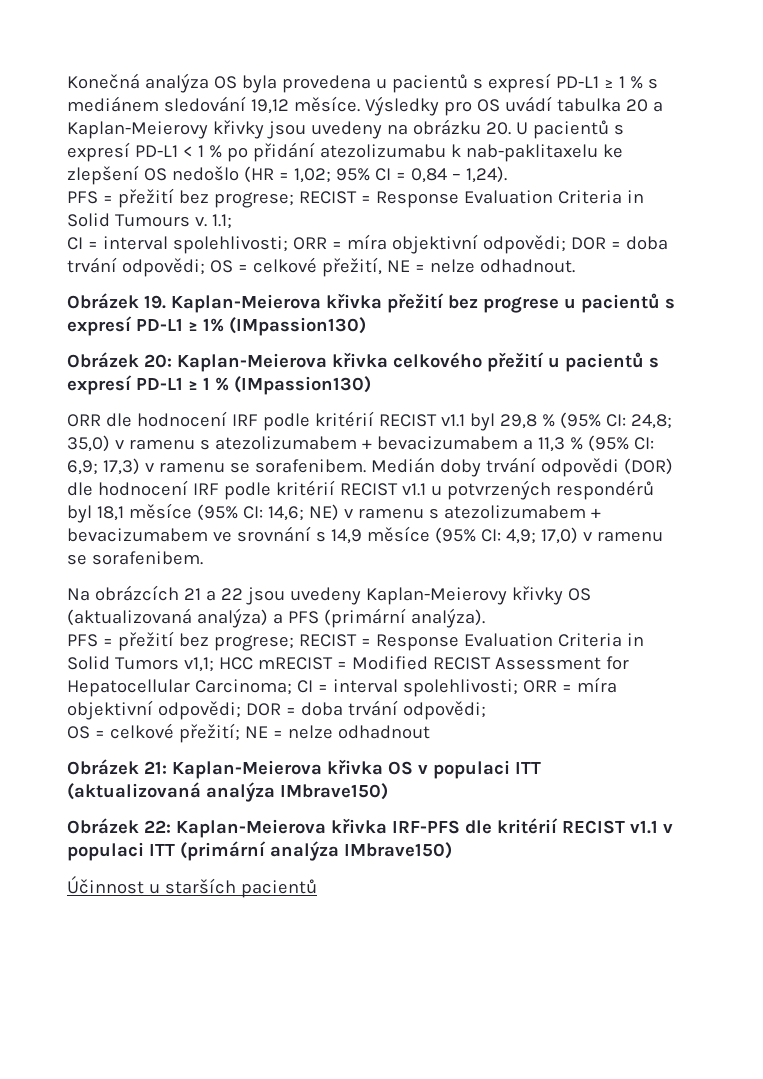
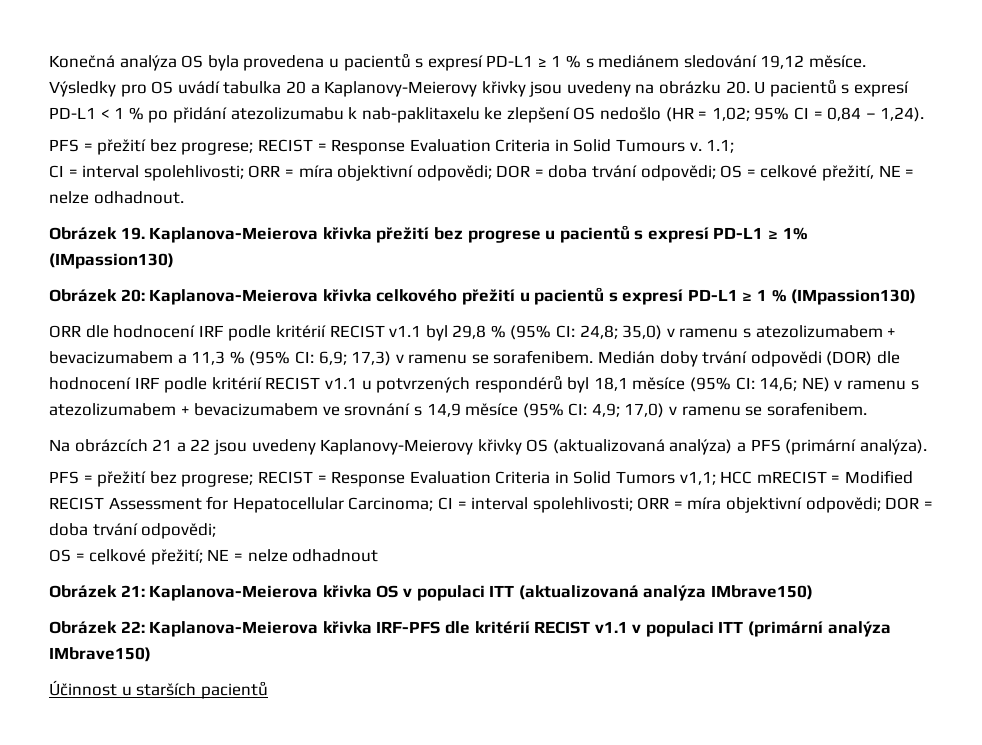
- Výsledky pro OS uvádí tabulka 20 a Kaplan-Meierovy křivky jsou uvedeny na obrázku 20. U pacientů s expresí PD-L1 < 1 % po přidání atezolizumabu k nab-paklitaxelu ke zlepšení OS nedošlo (HR = 1,02; 95% CI = 0,84 – 1,24).
+ Výsledky pro OS uvádí tabulka 20 a Kaplanovy-Meierovy křivky jsou uvedeny na obrázku 20. U pacientů s expresí PD-L1 < 1 % po přidání atezolizumabu k nab-paklitaxelu ke zlepšení OS nedošlo (HR = 1,02; 95% CI = 0,84 – 1,24).
- Obrázek 19. Kaplan-Meierova křivka přežití bez progrese u pacientů s expresí PD-L1 ≥ 1% (IMpassion130)
+ Obrázek 19. Kaplanova-Meierova křivka přežití bez progrese u pacientů s expresí PD-L1 ≥ 1% (IMpassion130)
- Obrázek 20: Kaplan-Meierova křivka celkového přežití u pacientů s expresí PD-L1 ≥ 1 % (IMpassion130)
+ Obrázek 20: Kaplanova-Meierova křivka celkového přežití u pacientů s expresí PD-L1 ≥ 1 % (IMpassion130)
- Na obrázcích 21 a 22 jsou uvedeny Kaplan-Meierovy křivky OS (aktualizovaná analýza) a PFS (primární analýza).
+ Na obrázcích 21 a 22 jsou uvedeny Kaplanovy-Meierovy křivky OS (aktualizovaná analýza) a PFS (primární analýza).
- Obrázek 21: Kaplan-Meierova křivka OS v populaci ITT (aktualizovaná analýza IMbrave150)
+ Obrázek 21: Kaplanova-Meierova křivka OS v populaci ITT (aktualizovaná analýza IMbrave150)
- Obrázek 22: Kaplan-Meierova křivka IRF-PFS dle kritérií RECIST v1.1 v populaci ITT (primární analýza IMbrave150)
+ Obrázek 22: Kaplanova-Meierova křivka IRF-PFS dle kritérií RECIST v1.1 v populaci ITT (primární analýza IMbrave150)

